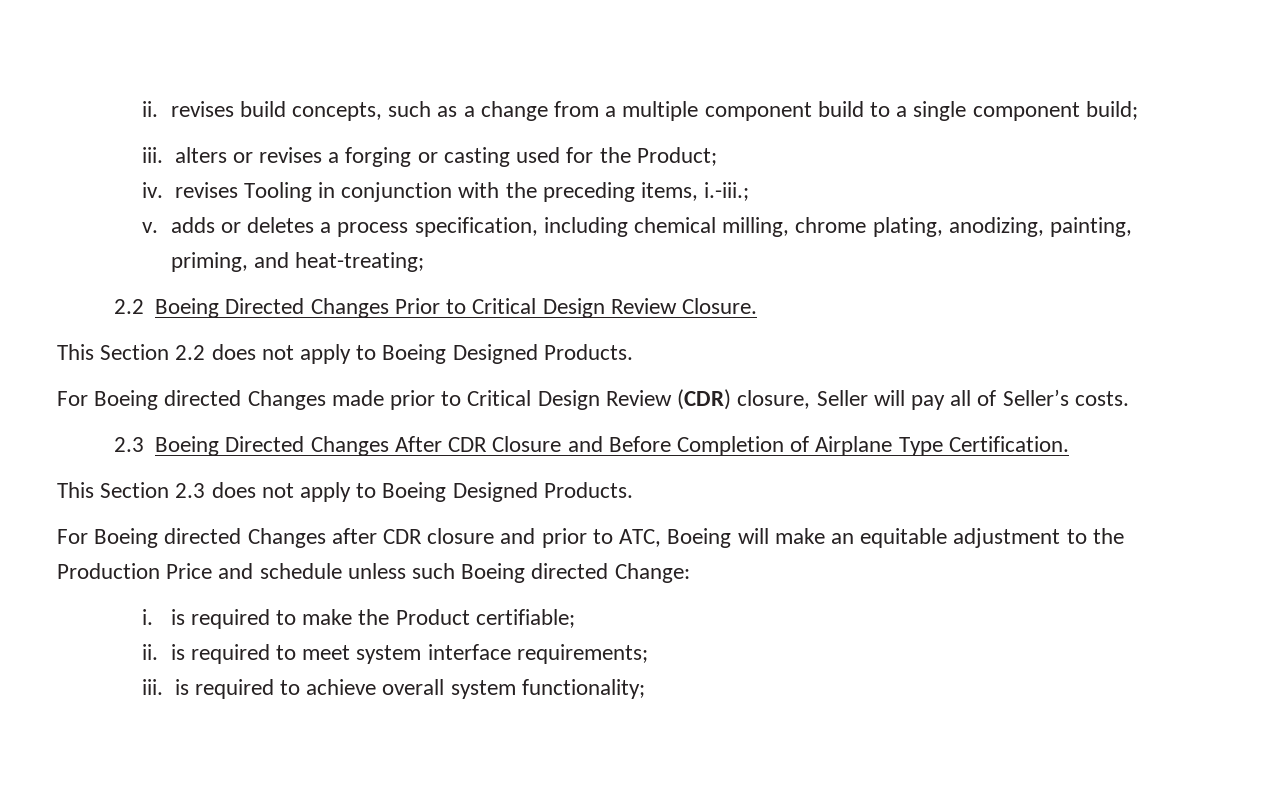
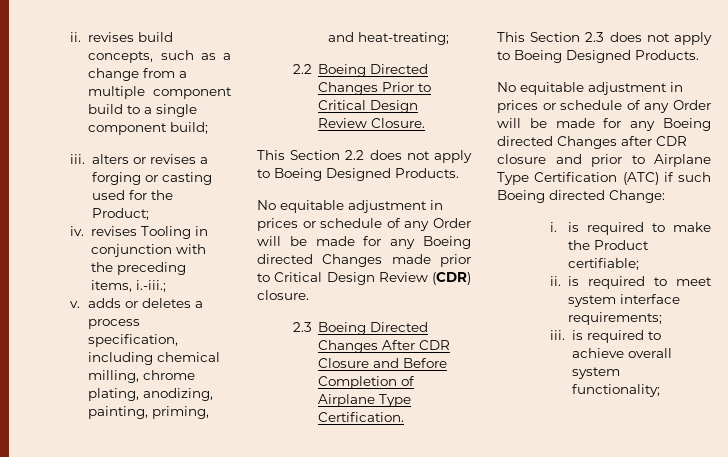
- For Boeing directed Changes made prior to Critical Design Review (CDR) closure, Seller will pay all of Seller’s costs.
+ No equitable adjustment in prices or schedule of any Order will be made for any Boeing directed Changes made prior to Critical Design Review (CDR) closure.
- For Boeing directed Changes after CDR closure and prior to ATC, Boeing will make an equitable adjustment to the Production Price and schedule unless such Boeing directed Change:
+ No equitable adjustment in prices or schedule of any Order will be made for any Boeing directed Changes after CDR closure and prior to Airplane Type Certification (ATC) if such Boeing directed Change:

